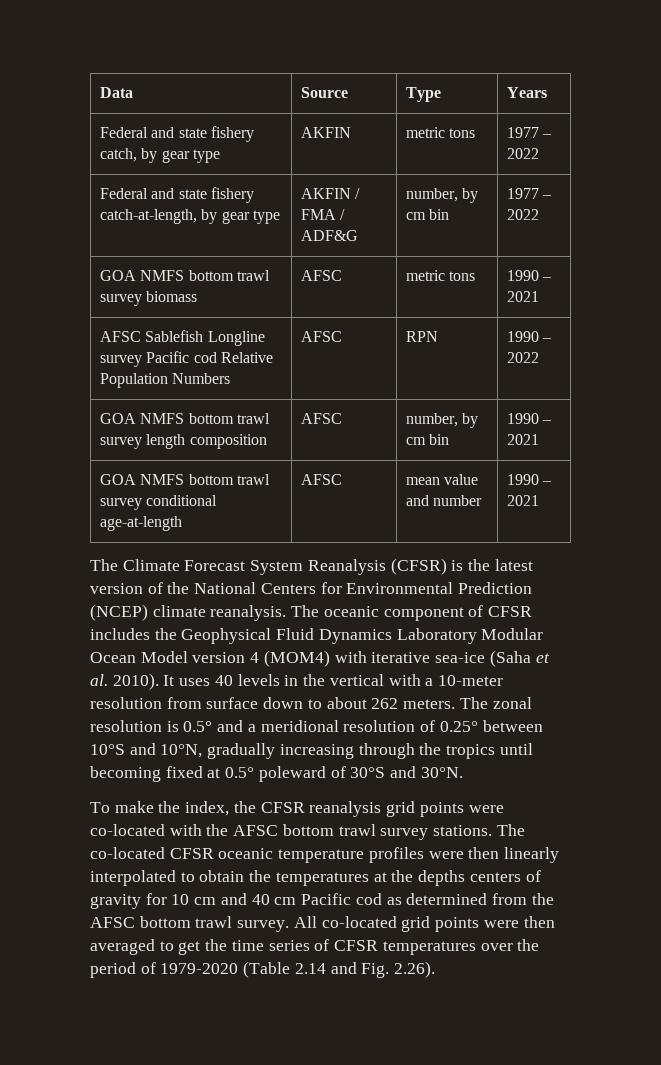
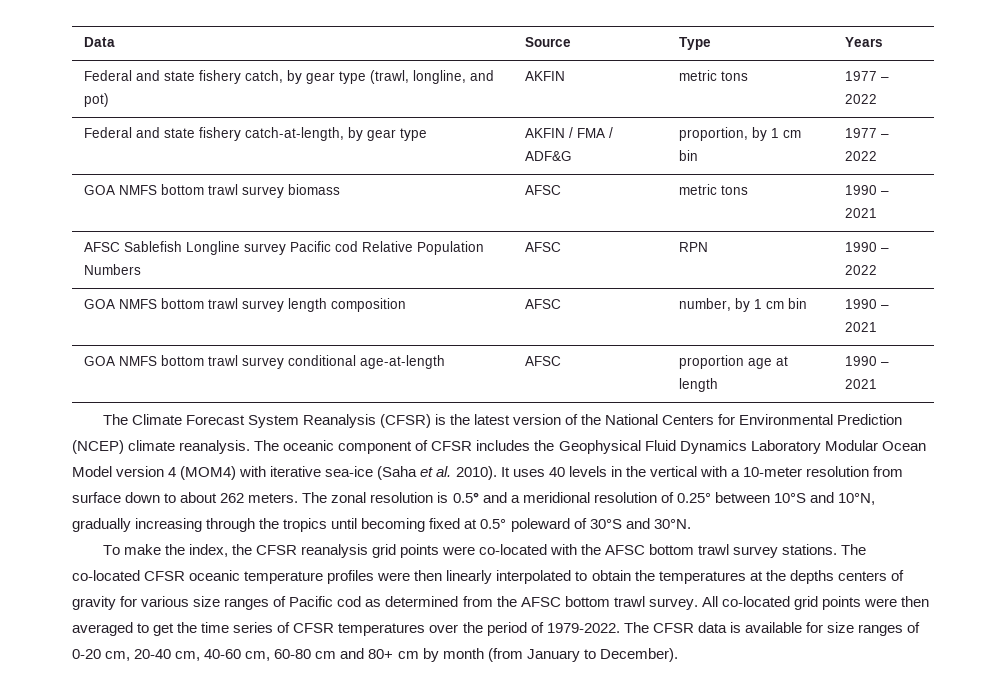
- Federal and state fishery catch, by gear type | AKFIN | metric tons | 1977 – 2022
+ Federal and state fishery catch, by gear type (trawl, longline, and pot) | AKFIN | metric tons | 1977 – 2022
- Federal and state fishery catch-at-length, by gear type | AKFIN / FMA / ADF&G | number, by cm bin | 1977 – 2022
+ Federal and state fishery catch-at-length, by gear type | AKFIN / FMA / ADF&G | proportion, by 1 cm bin | 1977 – 2022
- GOA NMFS bottom trawl survey length composition | AFSC | number, by cm bin | 1990 – 2021
+ GOA NMFS bottom trawl survey length composition | AFSC | number, by 1 cm bin | 1990 – 2021
- GOA NMFS bottom trawl survey conditional age-at-length | AFSC | mean value and number | 1990 – 2021
+ GOA NMFS bottom trawl survey conditional age-at-length | AFSC | proportion age at length | 1990 – 2021
- The co-located CFSR oceanic temperature profiles were then linearly interpolated to obtain the temperatures at the depths centers of gravity for 10 cm and 40 cm Pacific cod as determined from the AFSC bottom trawl survey.
+ The co-located CFSR oceanic temperature profiles were then linearly interpolated to obtain the temperatures at the depths centers of gravity for various size ranges of Pacific cod as determined from the AFSC bottom trawl survey.
- All co-located grid points were then averaged to get the time series of CFSR temperatures over the period of 1979-2020 (Table 2.14 and Fig. 2.26).
+ All co-located grid points were then averaged to get the time series of CFSR temperatures over the period of 1979-2022. The CFSR data is available for size ranges of 0-20 cm, 20-40 cm, 40-60 cm, 60-80 cm and 80+ cm by month (from January to December).

